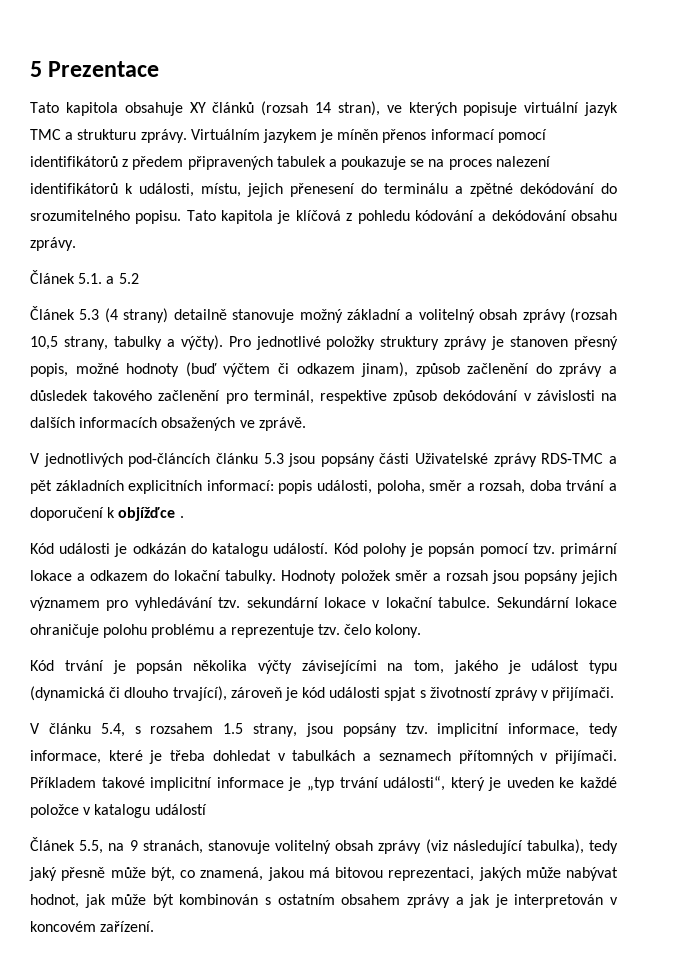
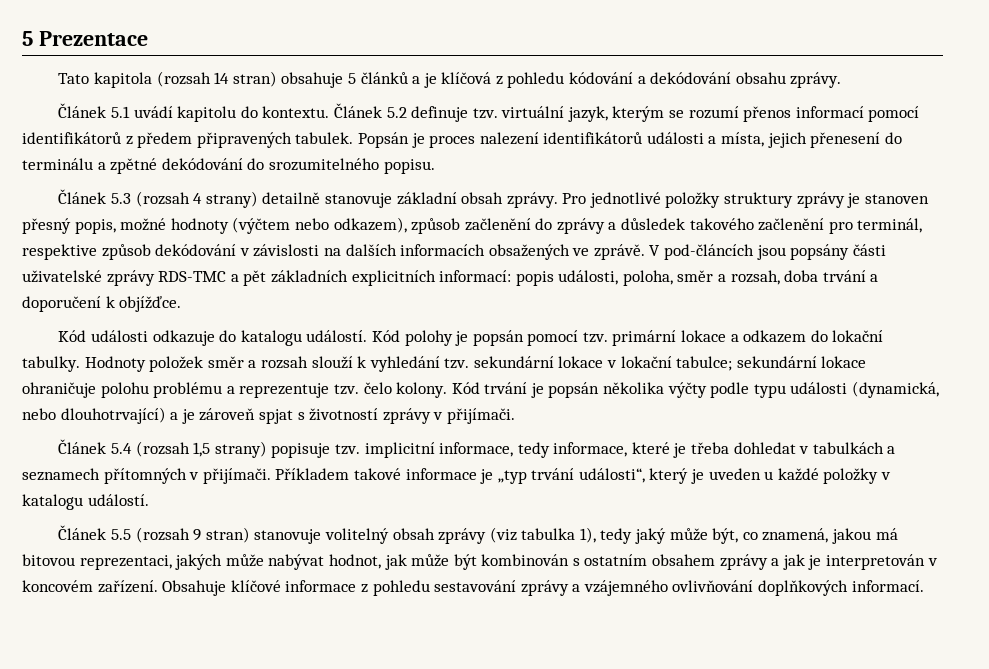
- Tato kapitola obsahuje XY článků (rozsah 14 stran), ve kterých popisuje virtuální jazyk TMC a strukturu zprávy. Virtuálním jazykem je míněn přenos informací pomocí identifikátorů z předem připravených tabulek a poukazuje se na proces nalezení identifikátorů k události, místu, jejich přenesení do terminálu a zpětné dekódování do srozumitelného popisu. Tato kapitola je klíčová z pohledu kódování a dekódování obsahu zprávy.
+ Tato kapitola (rozsah 14 stran) obsahuje 5 článků a je klíčová z pohledu kódování a dekódování obsahu zprávy.
- Článek 5.1. a 5.2
+ Článek 5.1 uvádí kapitolu do kontextu. Článek 5.2 definuje tzv. virtuální jazyk, kterým se rozumí přenos informací pomocí identifikátorů z předem připravených tabulek. Popsán je proces nalezení identifikátorů události a místa, jejich přenesení do terminálu a zpětné dekódování do srozumitelného popisu.
- Článek 5.3 (4 strany) detailně stanovuje možný základní a volitelný obsah zprávy (rozsah 10,5 strany, tabulky a výčty).
+ Článek 5.3 (rozsah 4 strany) detailně stanovuje základní obsah zprávy.
- Pro jednotlivé položky struktury zprávy je stanoven přesný popis, možné hodnoty (buď výčtem či odkazem jinam), způsob začlenění do zprávy a důsledek takového začlenění pro terminál, respektive způsob dekódování v závislosti na dalších informacích obsažených ve zprávě.
- V jednotlivých pod-článcích článku 5.3 jsou popsány části Uživatelské zprávy RDS-TMC a pět základních explicitních informací: popis události, poloha, směr a rozsah, doba trvání a doporučení k objížďce .
+ Pro jednotlivé položky struktury zprávy je stanoven přesný popis, možné hodnoty (výčtem nebo odkazem), způsob začlenění do zprávy a důsledek takového začlenění pro terminál, respektive způsob dekódování v závislosti na dalších informacích obsažených ve zprávě. V pod-článcích jsou popsány části uživatelské zprávy RDS-TMC a pět základních explicitních informací: popis události, poloha, směr a rozsah, doba trvání a doporučení k objížďce.
- Kód události je odkázán do katalogu událostí.
+ Kód události odkazuje do katalogu událostí.
- Hodnoty položek směr a rozsah jsou popsány jejich významem pro vyhledávání tzv. sekundární lokace v lokační tabulce. Sekundární lokace ohraničuje polohu problému a reprezentuje tzv. čelo kolony.
- Kód trvání je popsán několika výčty závisejícími na tom, jakého je událost typu (dynamická či dlouho trvající), zároveň je kód události spjat s životností zprávy v přijímači.
+ Hodnoty položek směr a rozsah slouží k vyhledání tzv. sekundární lokace v lokační tabulce; sekundární lokace ohraničuje polohu problému a reprezentuje tzv. čelo kolony. Kód trvání je popsán několika výčty podle typu události (dynamická, nebo dlouhotrvající) a je zároveň spjat s životností zprávy v přijímači.
- V článku 5.4, s rozsahem 1.5 strany, jsou popsány tzv. implicitní informace, tedy informace, které je třeba dohledat v tabulkách a seznamech přítomných v přijímači.
+ Článek 5.4 (rozsah 1,5 strany) popisuje tzv. implicitní informace, tedy informace, které je třeba dohledat v tabulkách a seznamech přítomných v přijímači.
- Příkladem takové implicitní informace je „typ trvání události“, který je uveden ke každé položce v katalogu událostí
- Článek 5.5, na 9 stranách, stanovuje volitelný obsah zprávy (viz následující tabulka), tedy jaký přesně může být, co znamená, jakou má bitovou reprezentaci, jakých může nabývat hodnot, jak může být kombinován s ostatním obsahem zprávy a jak je interpretován v koncovém zařízení.
+ Příkladem takové informace je „typ trvání události“, který je uveden u každé položky v katalogu událostí.
+ Článek 5.5 (rozsah 9 stran) stanovuje volitelný obsah zprávy (viz tabulka 1), tedy jaký může být, co znamená, jakou má bitovou reprezentaci, jakých může nabývat hodnot, jak může být kombinován s ostatním obsahem zprávy a jak je interpretován v koncovém zařízení.
+ Obsahuje klíčové informace z pohledu sestavování zprávy a vzájemného ovlivňování doplňkových informací.

